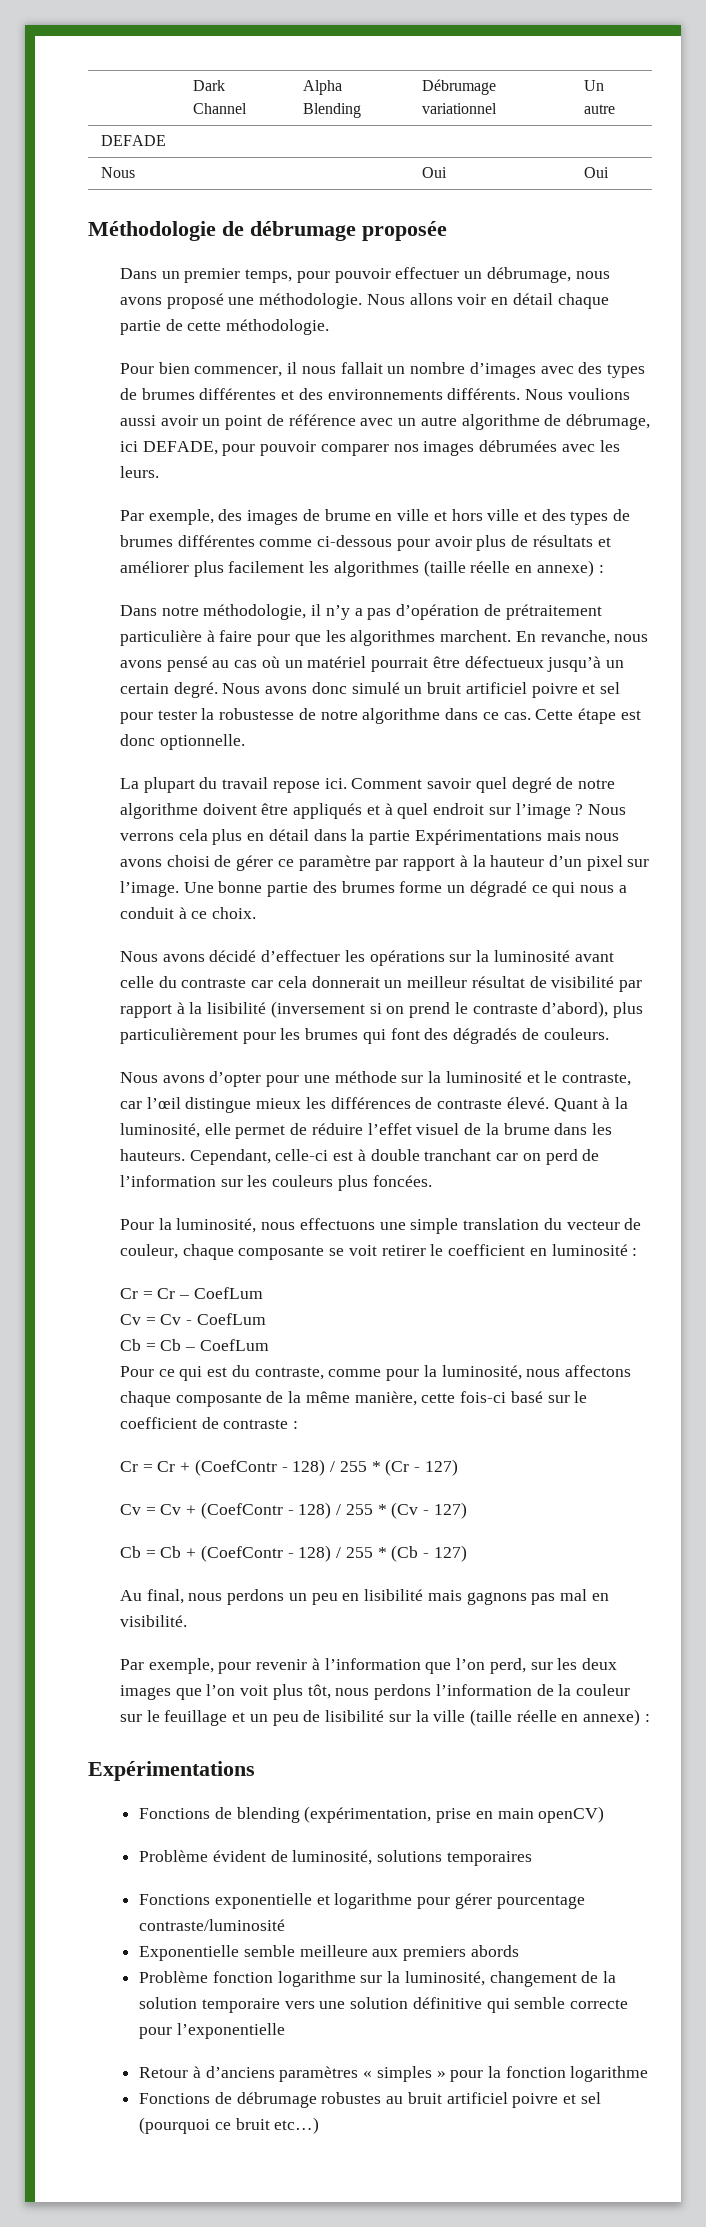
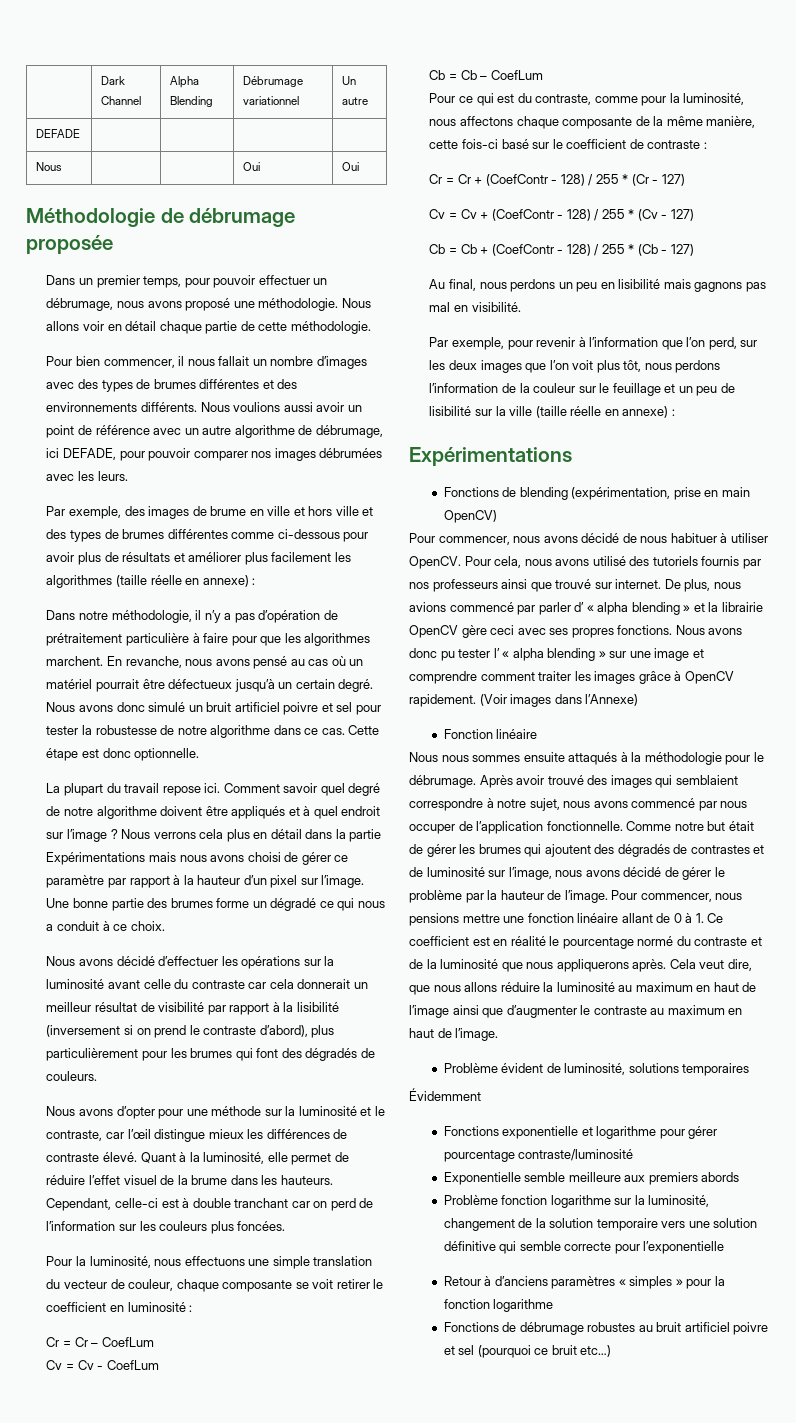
- Fonctions de blending (expérimentation, prise en main openCV)
+ Fonctions de blending (expérimentation, prise en main OpenCV)
+ Pour commencer, nous avons décidé de nous habituer à utiliser OpenCV. Pour cela, nous avons utilisé des tutoriels fournis par nos professeurs ainsi que trouvé sur internet. De plus, nous avions commencé par parler d’ « alpha blending » et la librairie OpenCV gère ceci avec ses propres fonctions. Nous avons donc pu tester l’ « alpha blending » sur une image et comprendre comment traiter les images grâce à OpenCV rapidement. (Voir images dans l’Annexe)
+ Fonction linéaire
+ Nous nous sommes ensuite attaqués à la méthodologie pour le débrumage. Après avoir trouvé des images qui semblaient correspondre à notre sujet, nous avons commencé par nous occuper de l’application fonctionnelle. Comme notre but était de gérer les brumes qui ajoutent des dégradés de contrastes et de luminosité sur l’image, nous avons décidé de gérer le problème par la hauteur de l’image. Pour commencer, nous pensions mettre une fonction linéaire allant de 0 à 1. Ce coefficient est en réalité le pourcentage normé du contraste et de la luminosité que nous appliquerons après. Cela veut dire, que nous allons réduire la luminosité au maximum en haut de l’image ainsi que d’augmenter le contraste au maximum en haut de l’image.
+ Évidemment

